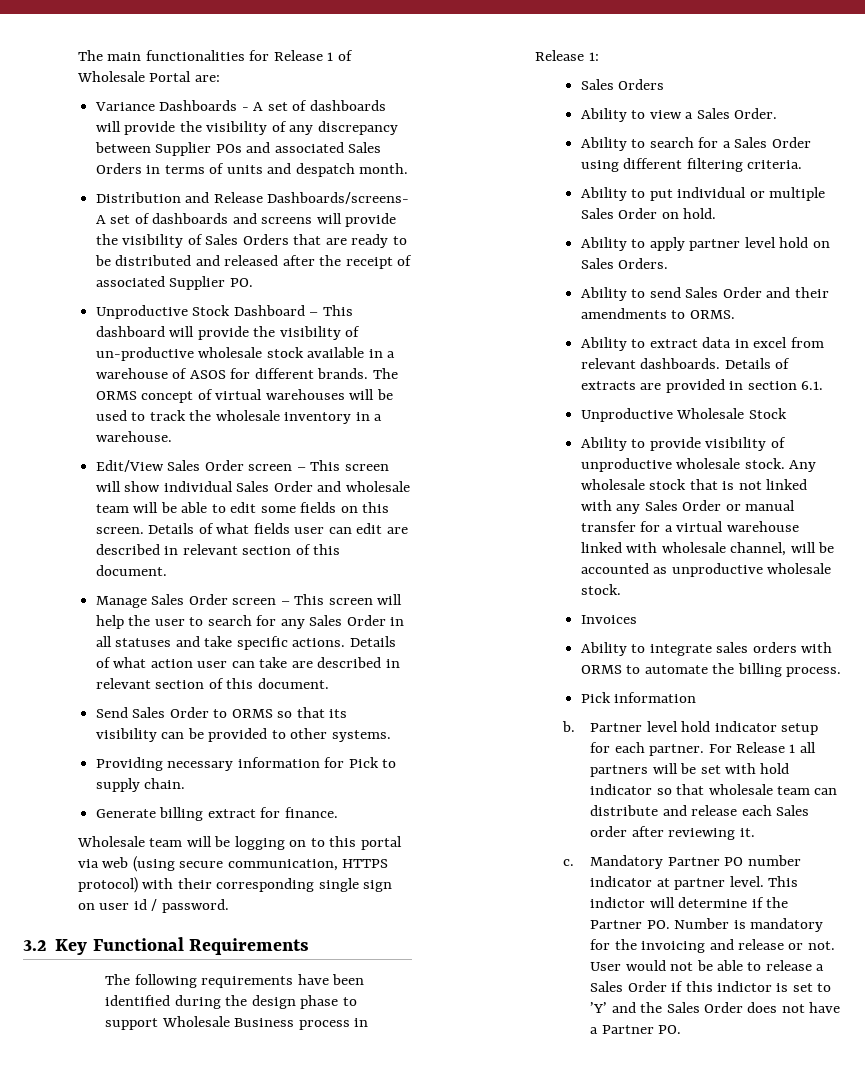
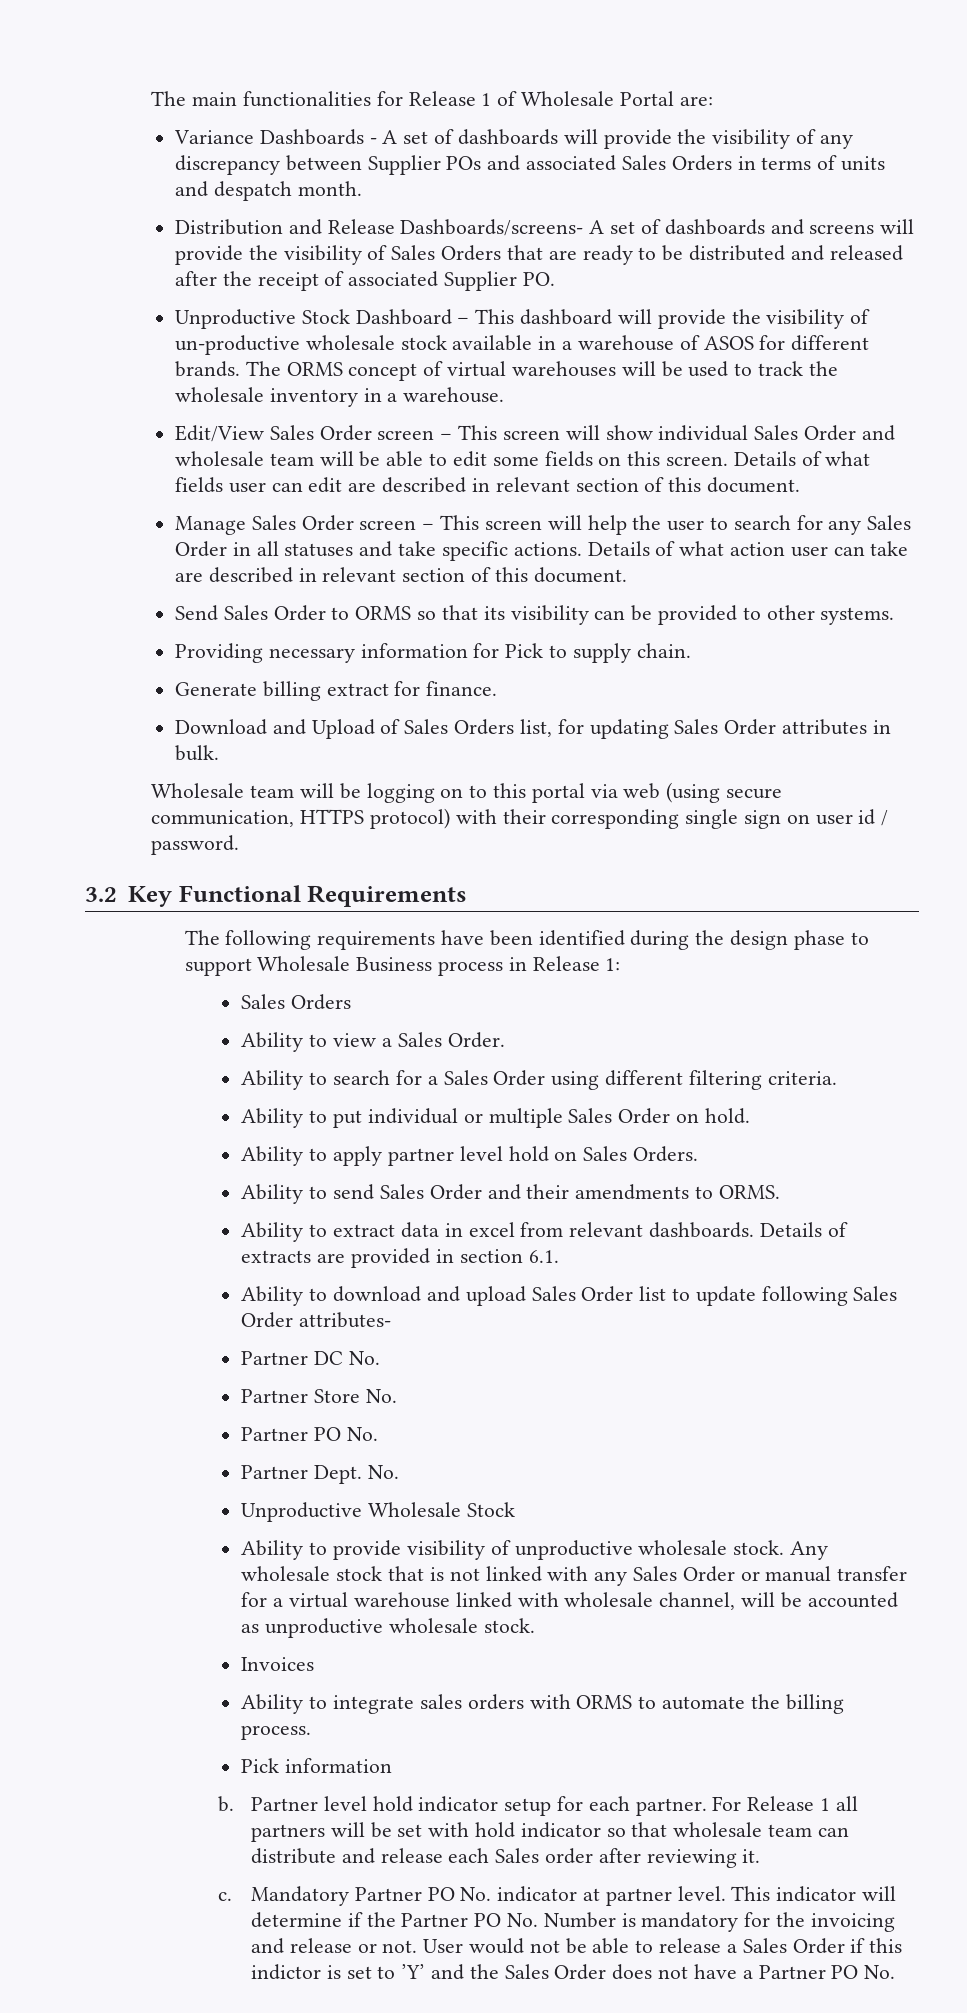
+ Download and Upload of Sales Orders list, for updating Sales Order attributes in bulk.
+ Ability to download and upload Sales Order list to update following Sales Order attributes-
+ Partner DC No.
+ Partner Store No.
+ Partner PO No.
+ Partner Dept. No.
- Mandatory Partner PO number indicator at partner level.
+ Mandatory Partner PO No. indicator at partner level.
- This indictor will determine if the Partner PO. Number is mandatory for the invoicing and release or not.
+ This indicator will determine if the Partner PO No. Number is mandatory for the invoicing and release or not.
- User would not be able to release a Sales Order if this indictor is set to ’Y’ and the Sales Order does not have a Partner PO.
+ User would not be able to release a Sales Order if this indictor is set to ’Y’ and the Sales Order does not have a Partner PO No.

